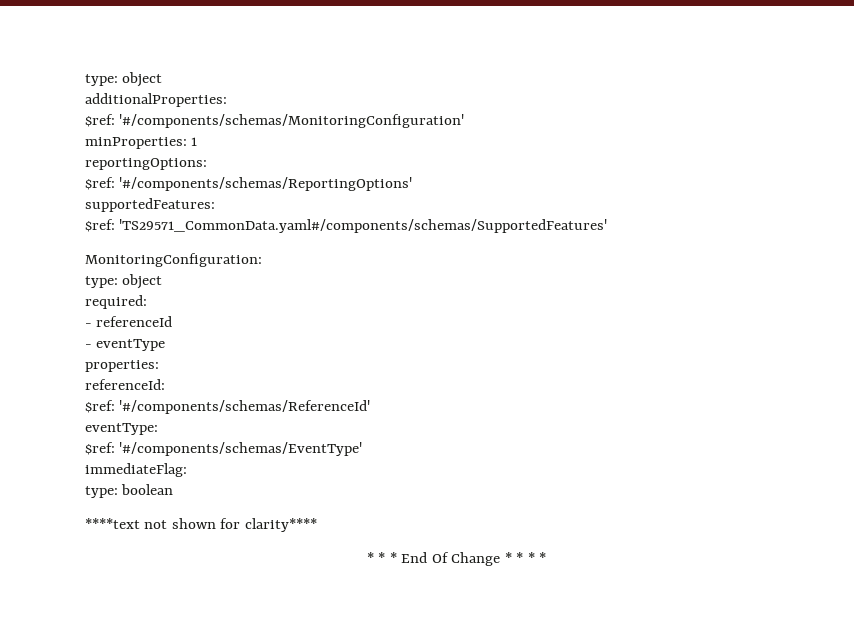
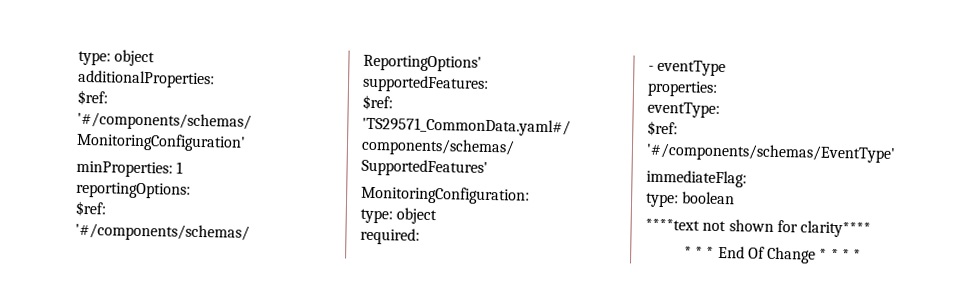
- - referenceId
- referenceId:
- $ref: '#/components/schemas/ReferenceId'

